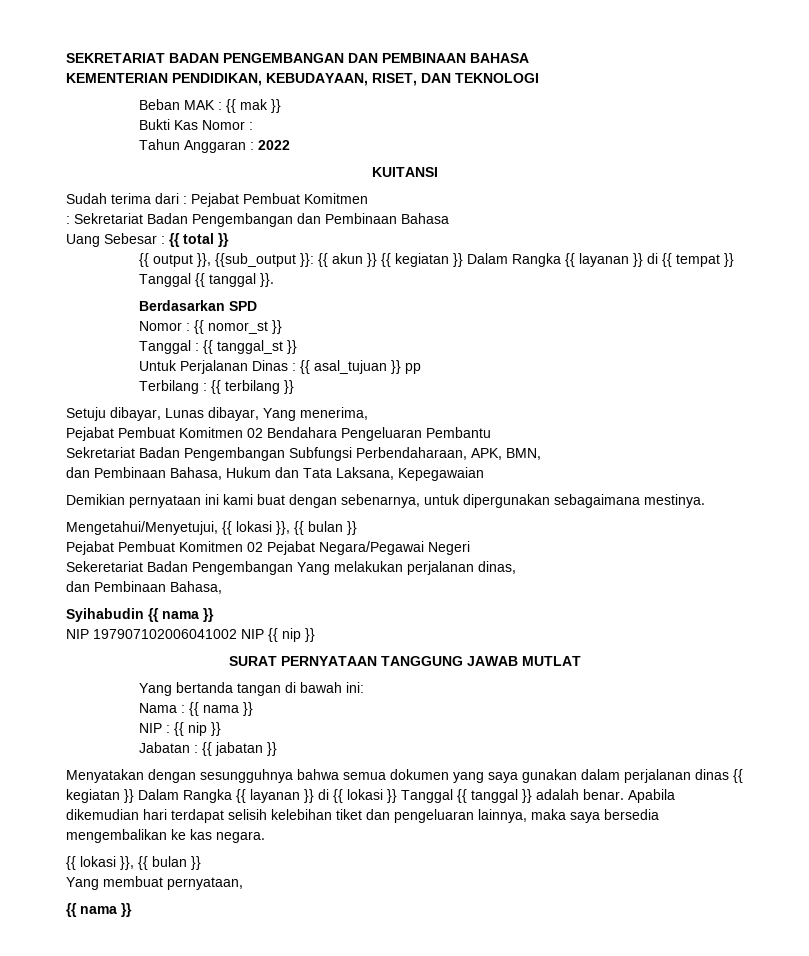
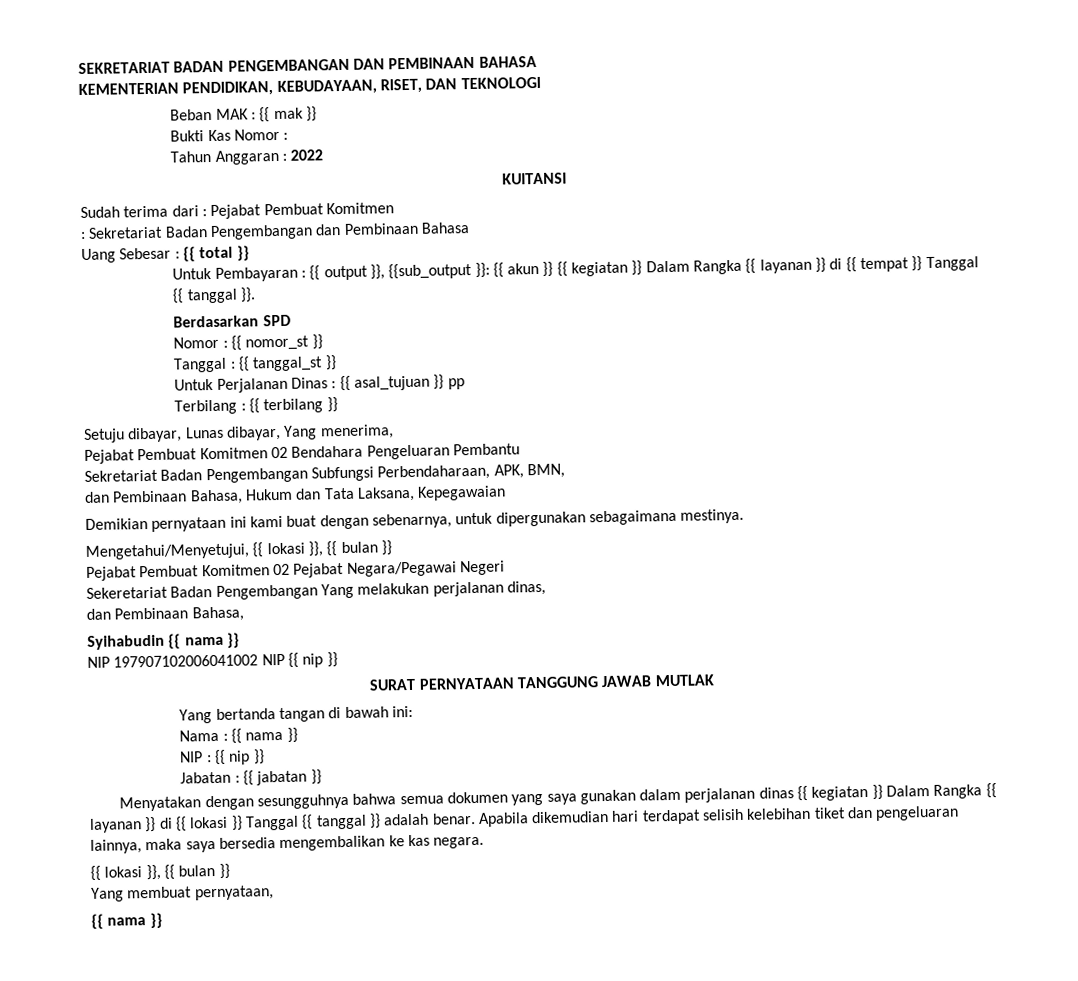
- {{ output }}, {{sub_output }}: {{ akun }} {{ kegiatan }} Dalam Rangka {{ layanan }} di {{ tempat }} Tanggal {{ tanggal }}.
+ Untuk Pembayaran : {{ output }}, {{sub_output }}: {{ akun }} {{ kegiatan }} Dalam Rangka {{ layanan }} di {{ tempat }} Tanggal {{ tanggal }}.
- SURAT PERNYATAAN TANGGUNG JAWAB MUTLAT
+ SURAT PERNYATAAN TANGGUNG JAWAB MUTLAK

